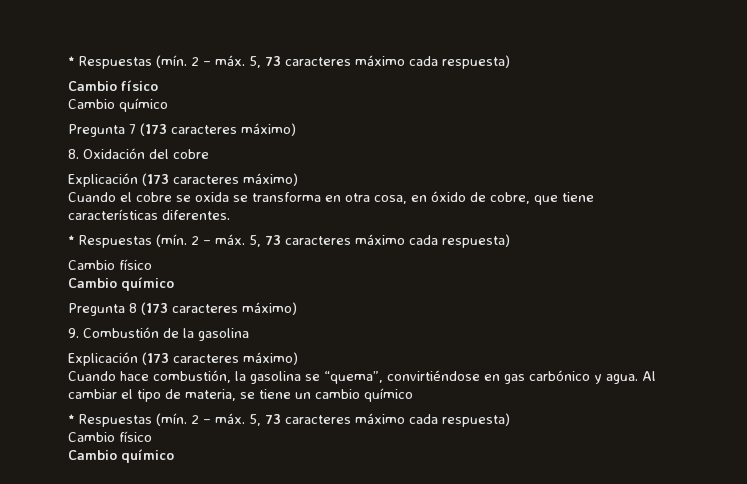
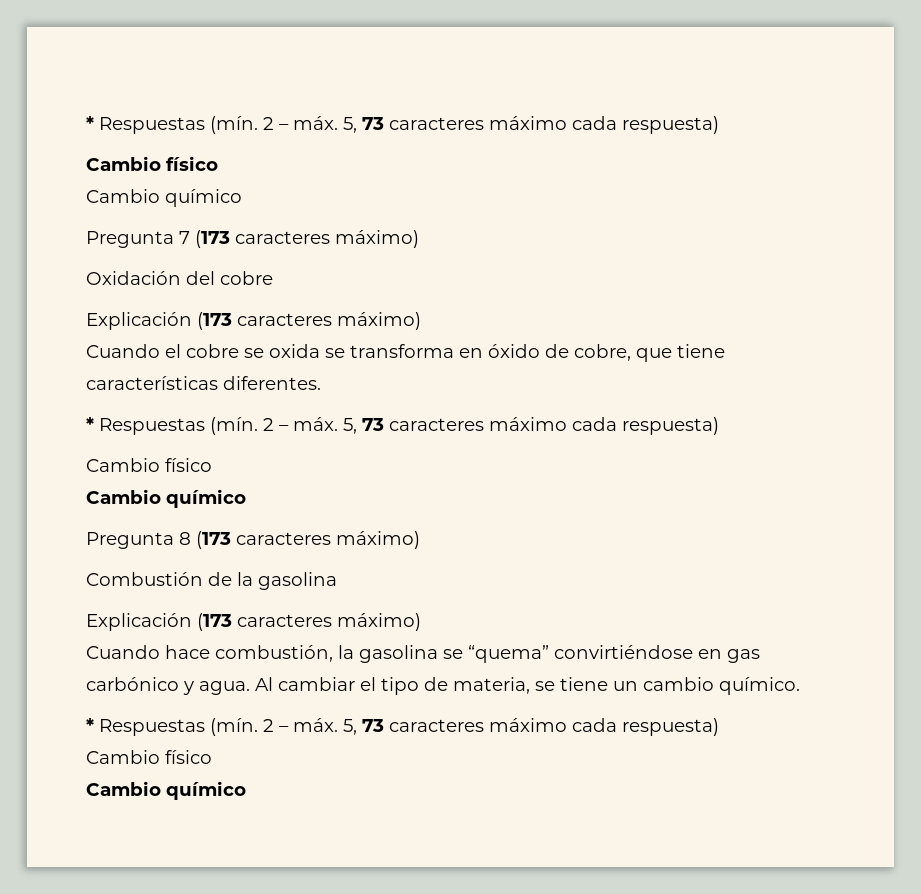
- 8. Oxidación del cobre
+ Oxidación del cobre
- Cuando el cobre se oxida se transforma en otra cosa, en óxido de cobre, que tiene características diferentes.
+ Cuando el cobre se oxida se transforma en óxido de cobre, que tiene características diferentes.
- 9. Combustión de la gasolina
+ Combustión de la gasolina
- Cuando hace combustión, la gasolina se “quema”, convirtiéndose en gas carbónico y agua.
+ Cuando hace combustión, la gasolina se “quema” convirtiéndose en gas carbónico y agua.
- Al cambiar el tipo de materia, se tiene un cambio químico
+ Al cambiar el tipo de materia, se tiene un cambio químico.

